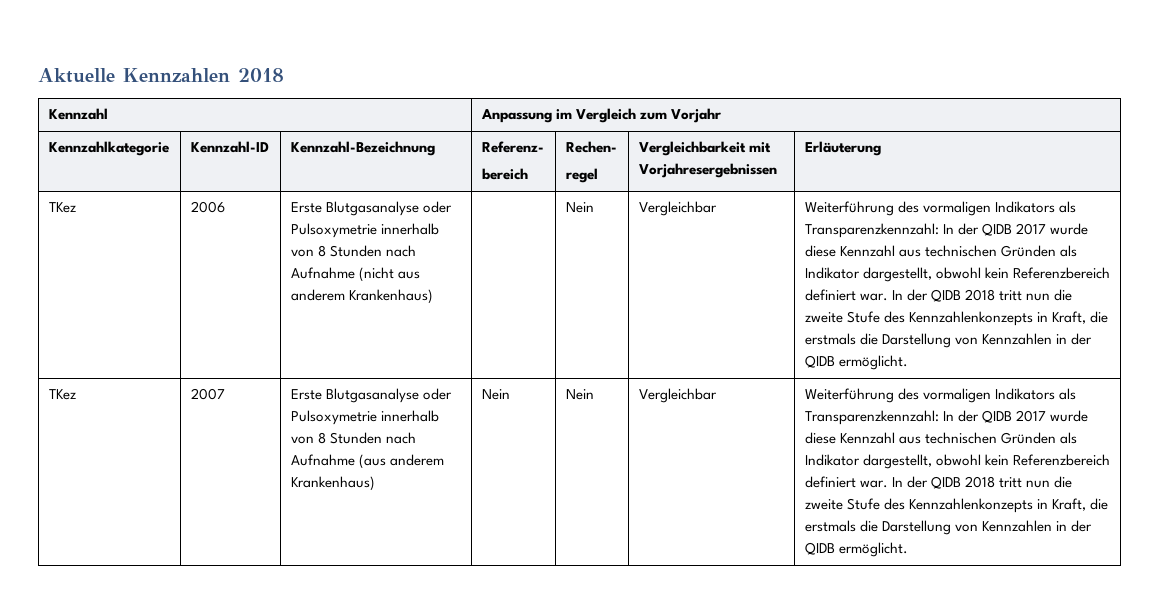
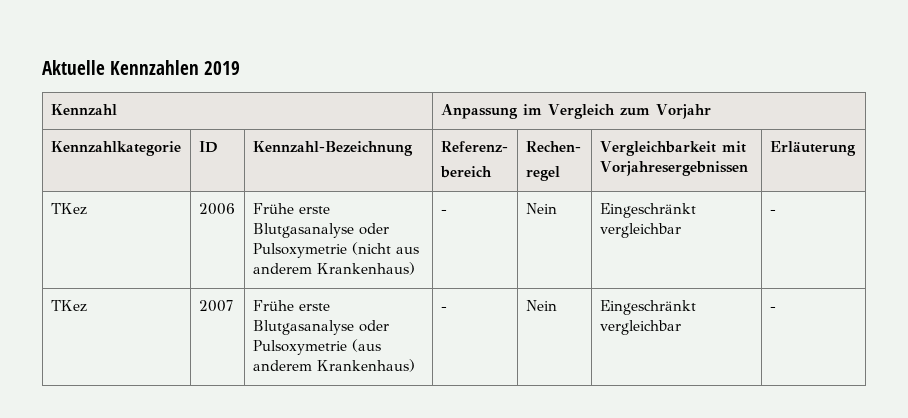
- Aktuelle Kennzahlen 2018
+ Aktuelle Kennzahlen 2019
- Kennzahlkategorie | Kennzahl-ID | Kennzahl-Bezeichnung | Referenz-
+ Kennzahlkategorie | ID | Kennzahl-Bezeichnung | Referenz-
- Erste Blutgasanalyse oder Pulsoxymetrie innerhalb von 8 Stunden nach Aufnahme (nicht aus anderem Krankenhaus) | | Nein | Vergleichbar | Weiterführung des vormaligen Indikators als Transparenzkennzahl: In der QIDB 2017 wurde diese Kennzahl aus technischen Gründen als Indikator dargestellt, obwohl kein Referenzbereich definiert war. In der QIDB 2018 tritt nun die zweite Stufe des Kennzahlenkonzepts in Kraft, die erstmals die Darstellung von Kennzahlen in der QIDB ermöglicht.
+ Frühe erste Blutgasanalyse oder Pulsoxymetrie (nicht aus anderem Krankenhaus) | - | Nein | Eingeschränkt vergleichbar | -
- Erste Blutgasanalyse oder Pulsoxymetrie innerhalb von 8 Stunden nach Aufnahme (aus anderem Krankenhaus) | Nein | Nein | Vergleichbar | Weiterführung des vormaligen Indikators als Transparenzkennzahl: In der QIDB 2017 wurde diese Kennzahl aus technischen Gründen als Indikator dargestellt, obwohl kein Referenzbereich definiert war. In der QIDB 2018 tritt nun die zweite Stufe des Kennzahlenkonzepts in Kraft, die erstmals die Darstellung von Kennzahlen in der QIDB ermöglicht.
+ Frühe erste Blutgasanalyse oder Pulsoxymetrie (aus anderem Krankenhaus) | - | Nein | Eingeschränkt vergleichbar | -

